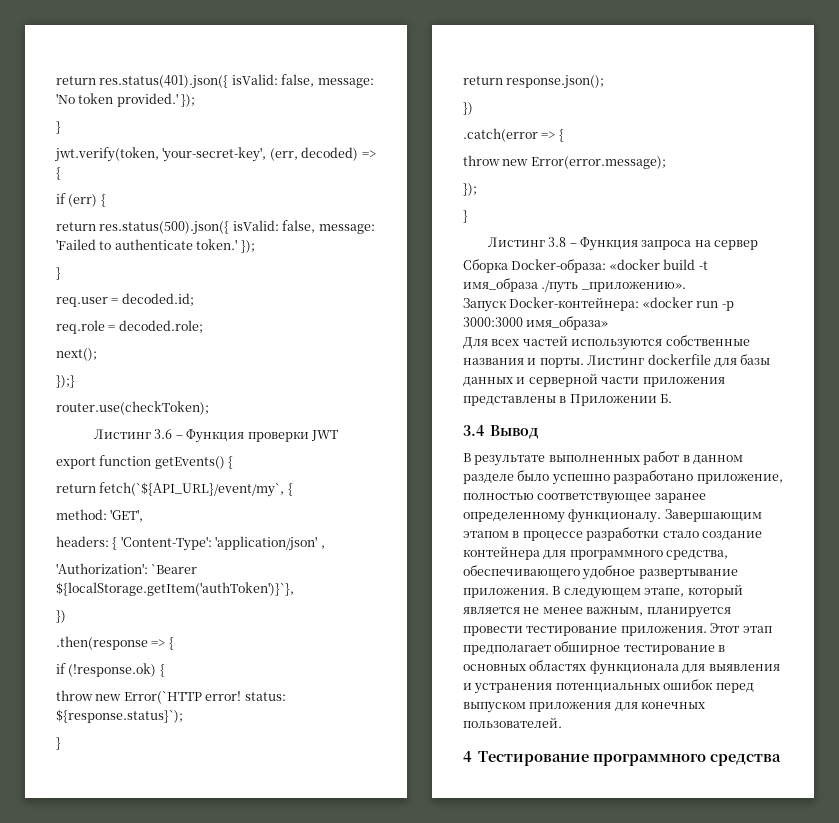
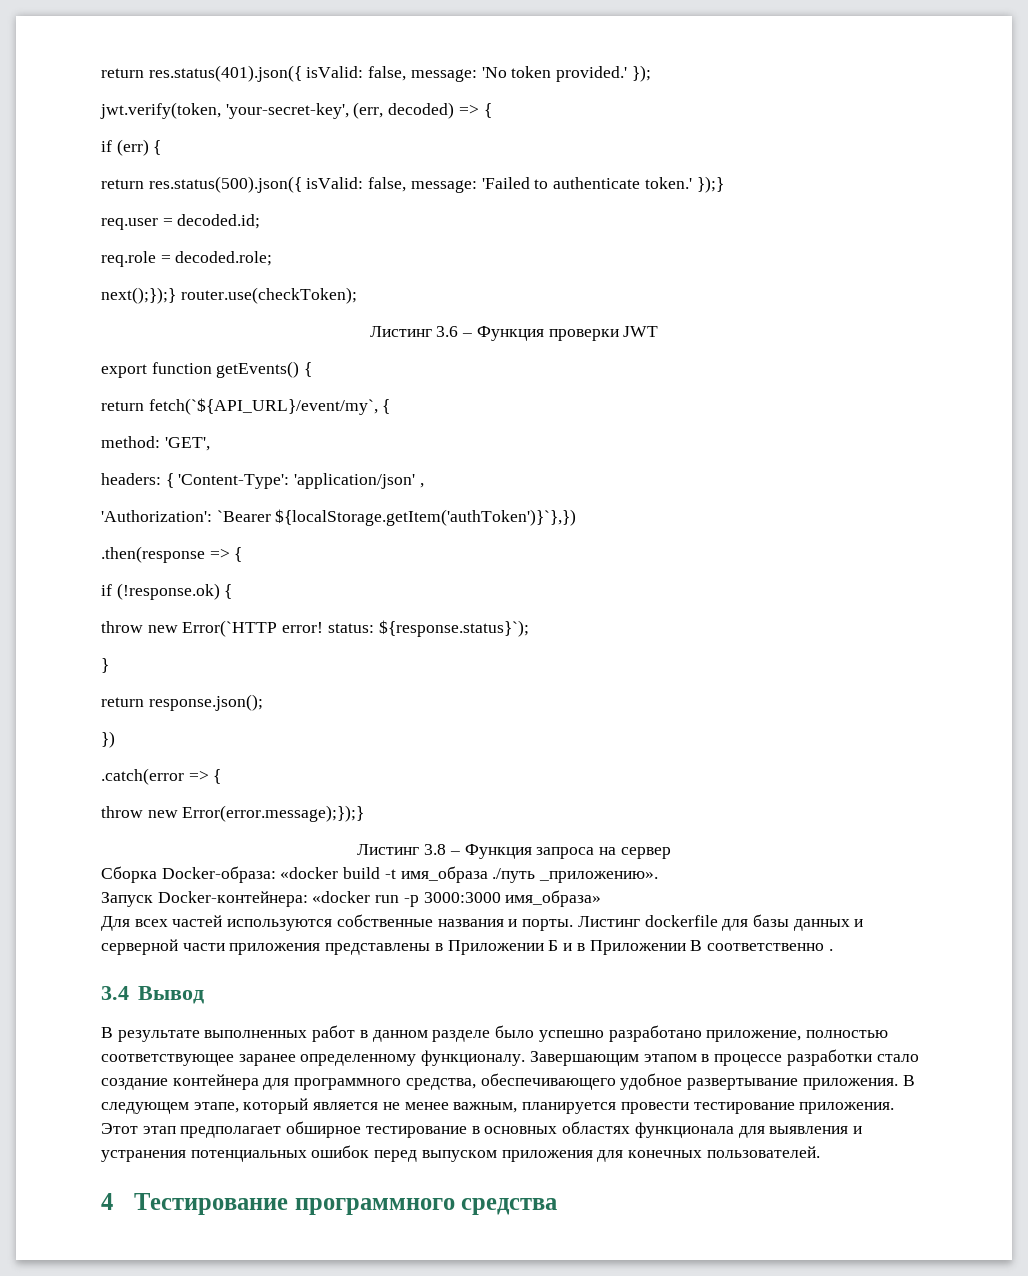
  return res.status(401).json({ isValid: false, message: 'No token provided.' });
- }
- return res.status(500).json({ isValid: false, message: 'Failed to authenticate token.' });
- }
+ return res.status(500).json({ isValid: false, message: 'Failed to authenticate token.' });}
- next();
- });}
- router.use(checkToken);
+ next();});} router.use(checkToken);
- 'Authorization': `Bearer ${localStorage.getItem('authToken')}`},
- })
+ 'Authorization': `Bearer ${localStorage.getItem('authToken')}`},})
- throw new Error(error.message);
- });
- }
+ throw new Error(error.message);});}
- Листинг dockerfile для базы данных и серверной части приложения представлены в Приложении Б.
+ Листинг dockerfile для базы данных и серверной части приложения представлены в Приложении Б и в Приложении В соответственно .

